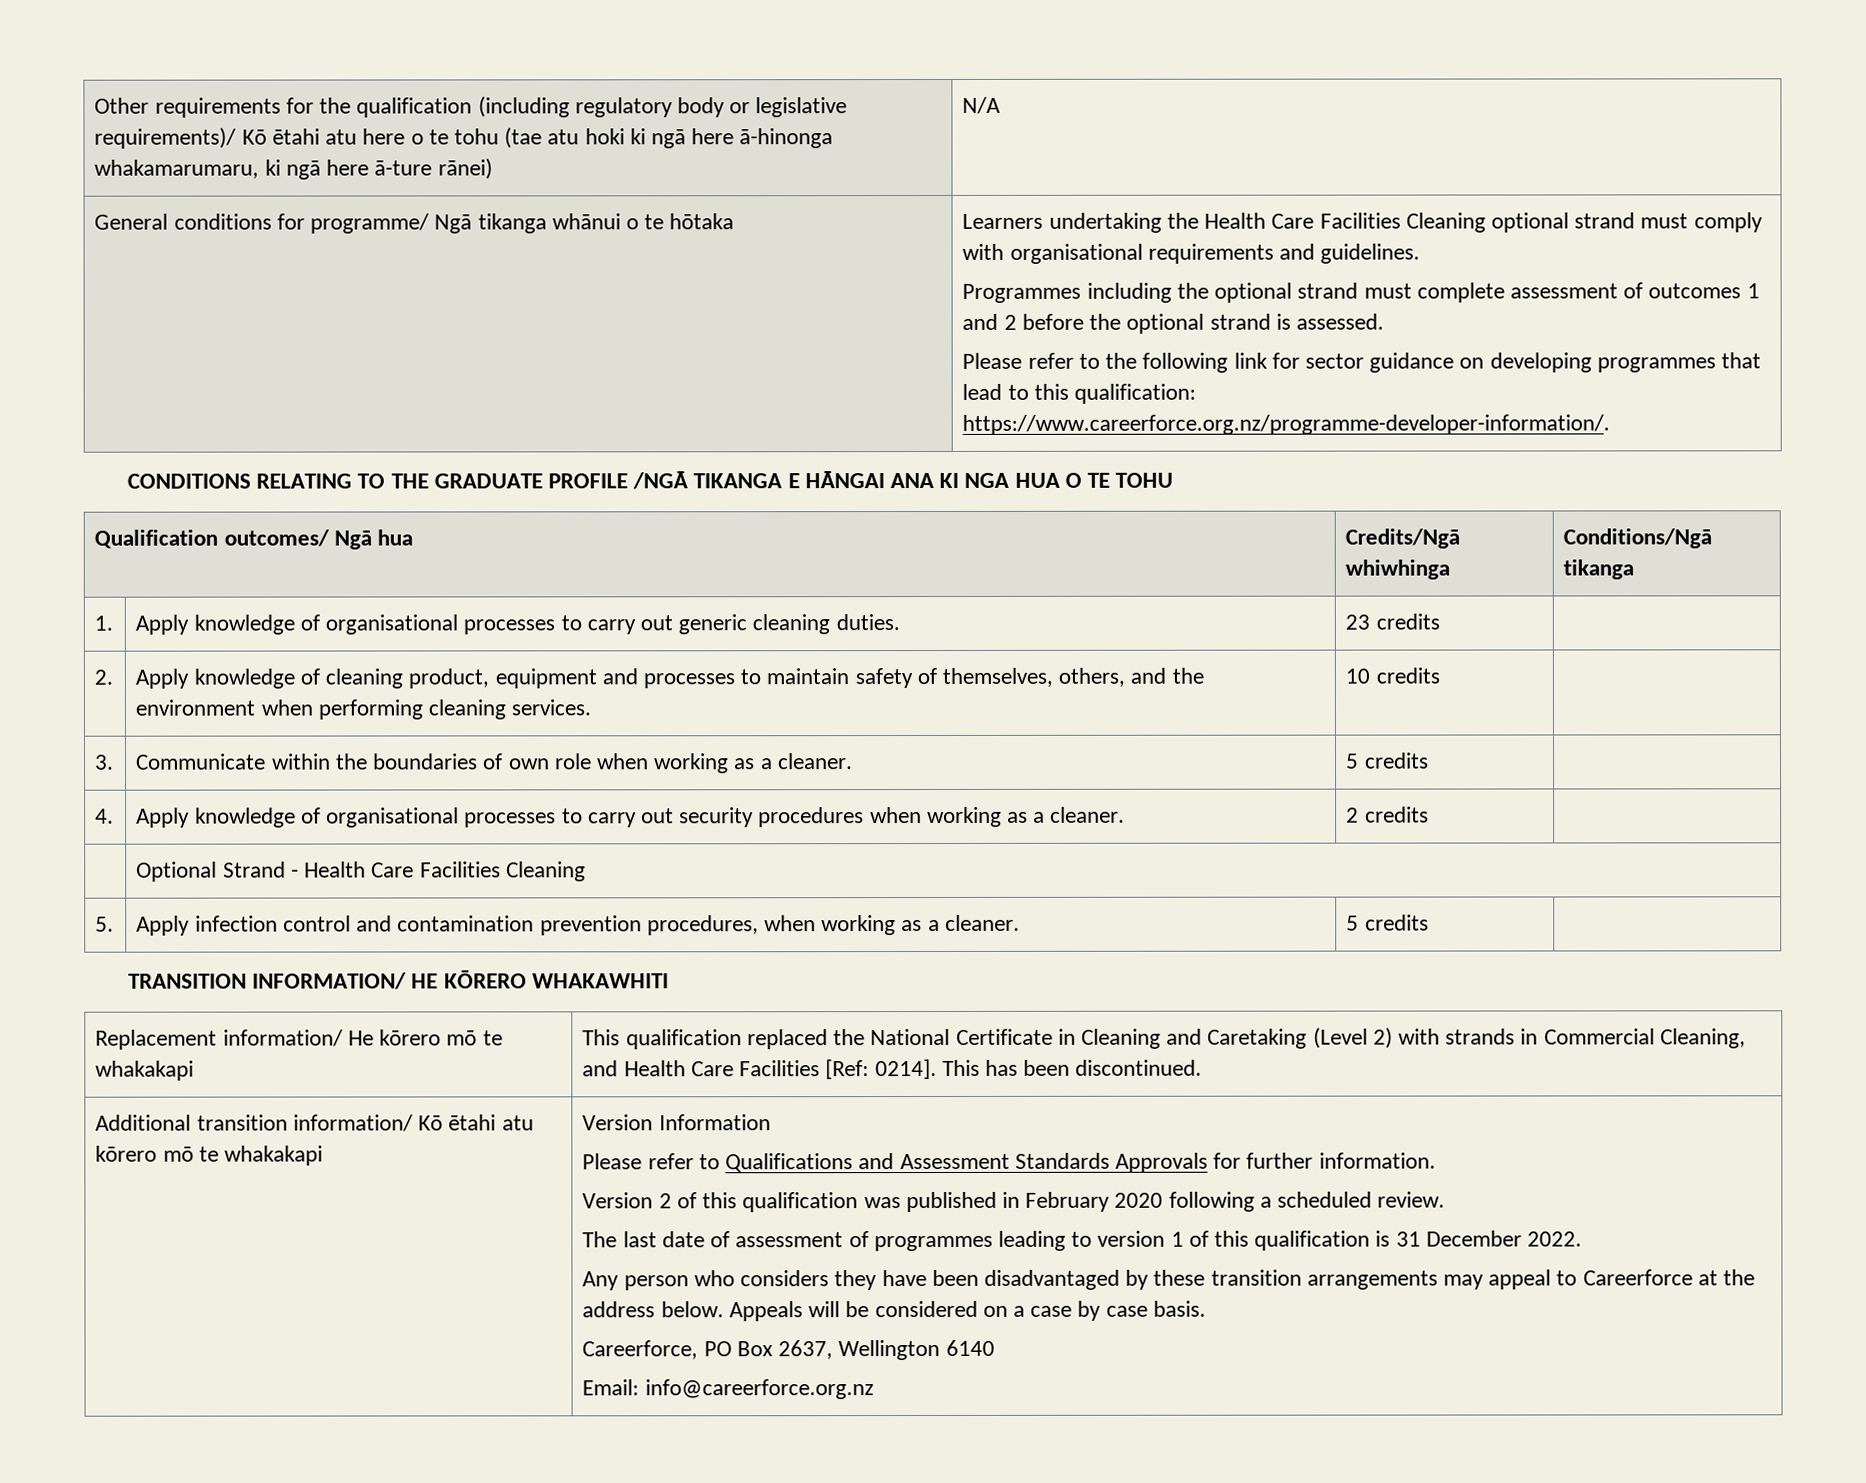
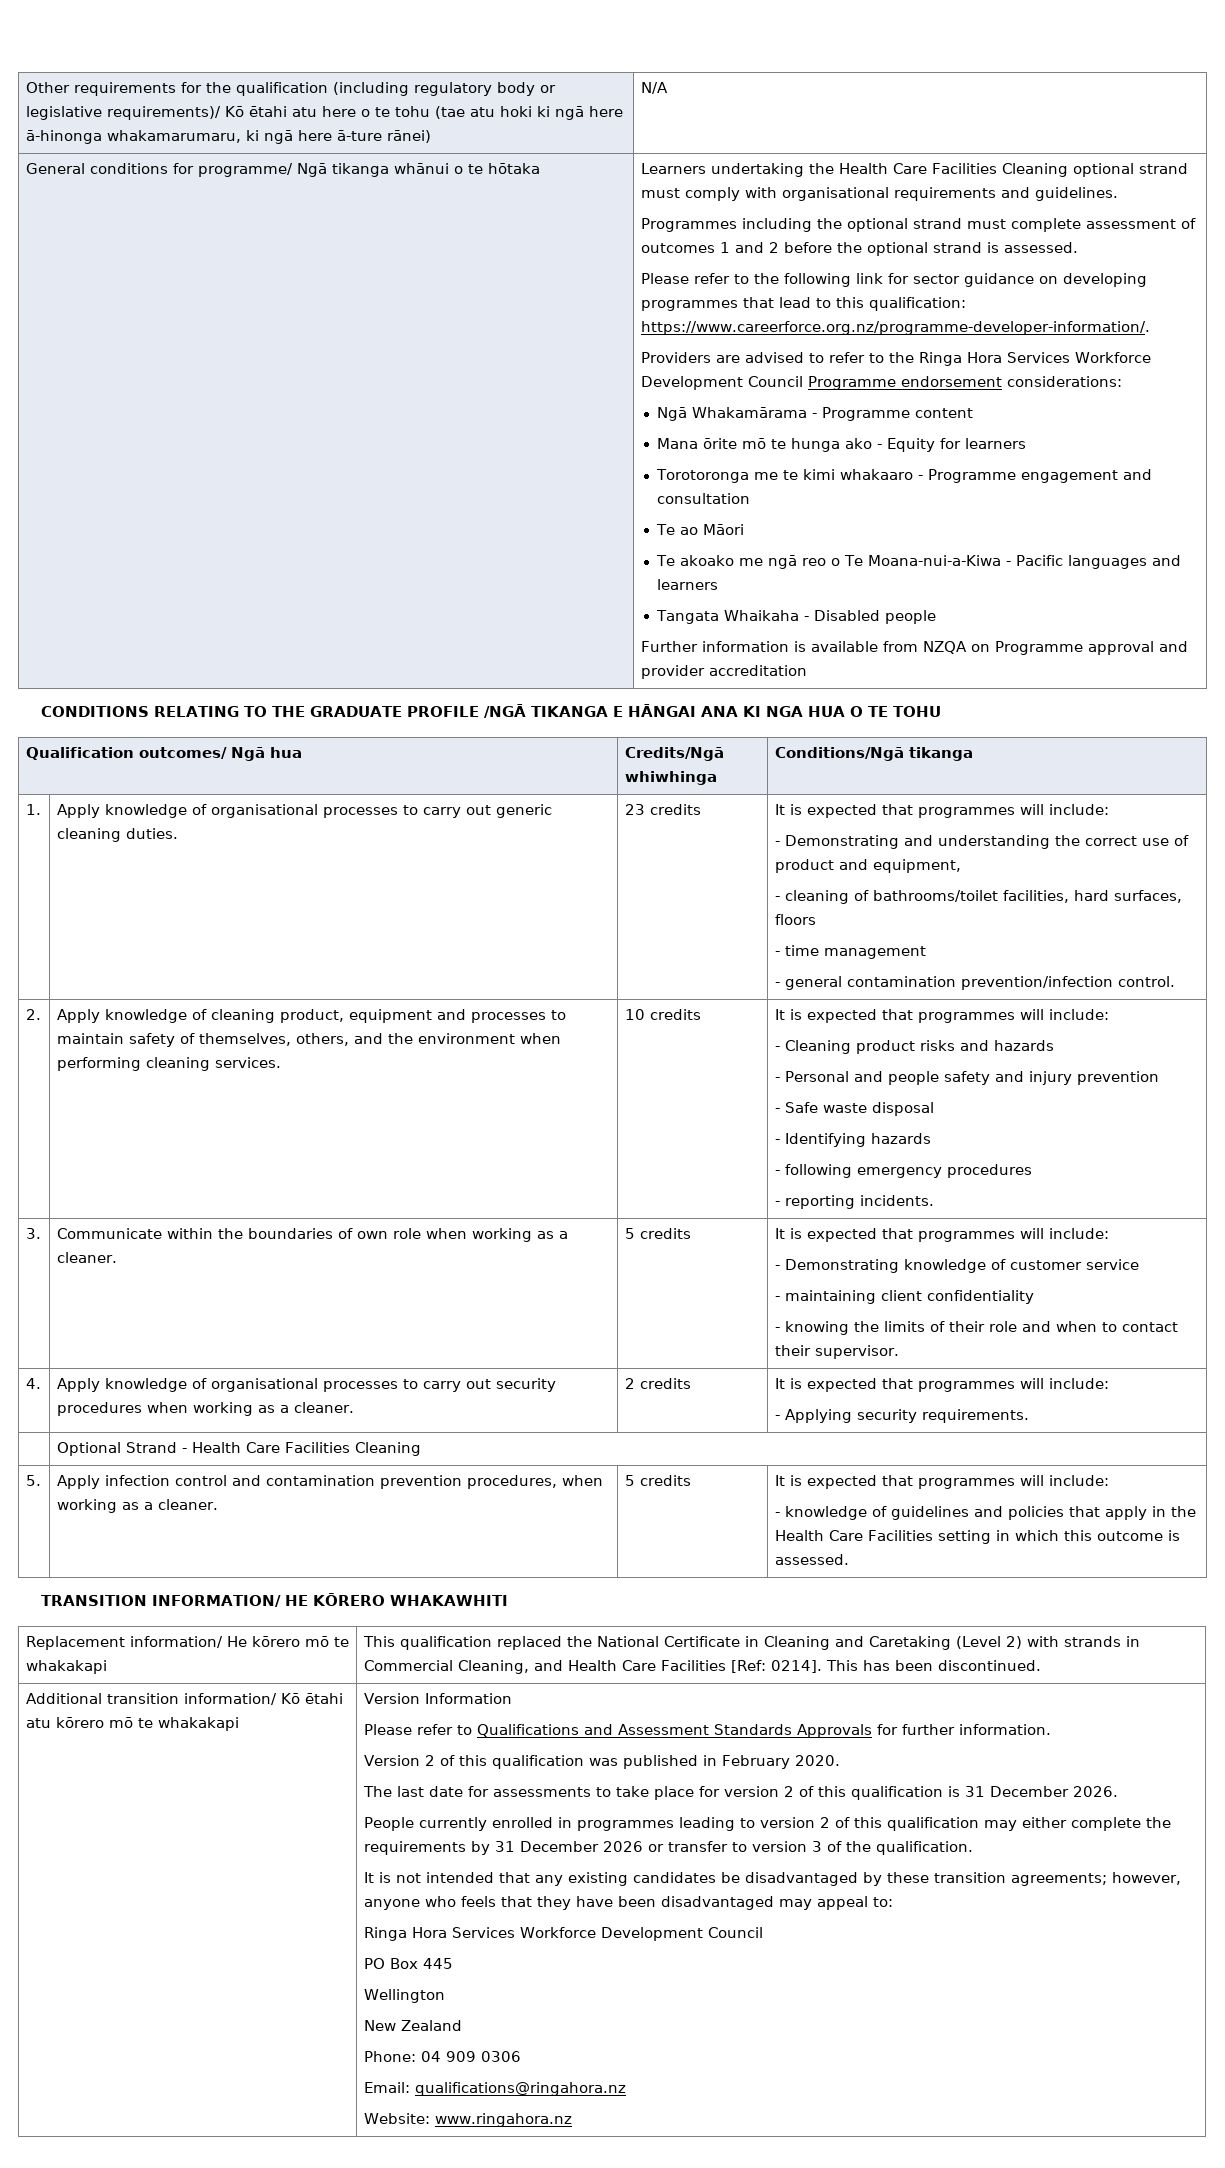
+ Providers are advised to refer to the Ringa Hora Services Workforce Development Council Programme endorsement considerations:
+ Ngā Whakamārama - Programme content
+ Mana ōrite mō te hunga ako - Equity for learners
+ Torotoronga me te kimi whakaaro - Programme engagement and consultation
+ Te ao Māori
+ Te akoako me ngā reo o Te Moana-nui-a-Kiwa - Pacific languages and learners
+ Tangata Whaikaha - Disabled people
+ Further information is available from NZQA on Programme approval and provider accreditation
- 23 credits
+ 23 credits | It is expected that programmes will include:
+ - Demonstrating and understanding the correct use of product and equipment,
+ - cleaning of bathrooms/toilet facilities, hard surfaces, floors
+ - time management
+ - general contamination prevention/infection control.
- 10 credits
+ 10 credits | It is expected that programmes will include:
+ - Cleaning product risks and hazards
+ - Personal and people safety and injury prevention
+ - Safe waste disposal
+ - Identifying hazards
+ - following emergency procedures
+ - reporting incidents.
- Communicate within the boundaries of own role when working as a cleaner. | 5 credits
+ Communicate within the boundaries of own role when working as a cleaner. | 5 credits | It is expected that programmes will include:
+ - Demonstrating knowledge of customer service
+ - maintaining client confidentiality
+ - knowing the limits of their role and when to contact their supervisor.
- 4. | Apply knowledge of organisational processes to carry out security procedures when working as a cleaner. | 2 credits |
+ 4. | Apply knowledge of organisational processes to carry out security procedures when working as a cleaner. | 2 credits | It is expected that programmes will include:
+ - Applying security requirements.
- Apply infection control and contamination prevention procedures, when working as a cleaner. | 5 credits
+ Apply infection control and contamination prevention procedures, when working as a cleaner. | 5 credits | It is expected that programmes will include:
+ - knowledge of guidelines and policies that apply in the Health Care Facilities setting in which this outcome is assessed.
- Version 2 of this qualification was published in February 2020 following a scheduled review.
- The last date of assessment of programmes leading to version 1 of this qualification is 31 December 2022.
- Any person who considers they have been disadvantaged by these transition arrangements may appeal to Careerforce at the address below. Appeals will be considered on a case by case basis.
- Careerforce, PO Box 2637, Wellington 6140
- Email: info@careerforce.org.nz
+ Version 2 of this qualification was published in February 2020.
+ The last date for assessments to take place for version 2 of this qualification is 31 December 2026.
+ People currently enrolled in programmes leading to version 2 of this qualification may either complete the requirements by 31 December 2026 or transfer to version 3 of the qualification.
+ It is not intended that any existing candidates be disadvantaged by these transition agreements; however, anyone who feels that they have been disadvantaged may appeal to:
+ Ringa Hora Services Workforce Development Council
+ PO Box 445
+ Wellington
+ New Zealand
+ Phone: 04 909 0306
+ Email: qualifications@ringahora.nz
+ Website: www.ringahora.nz

